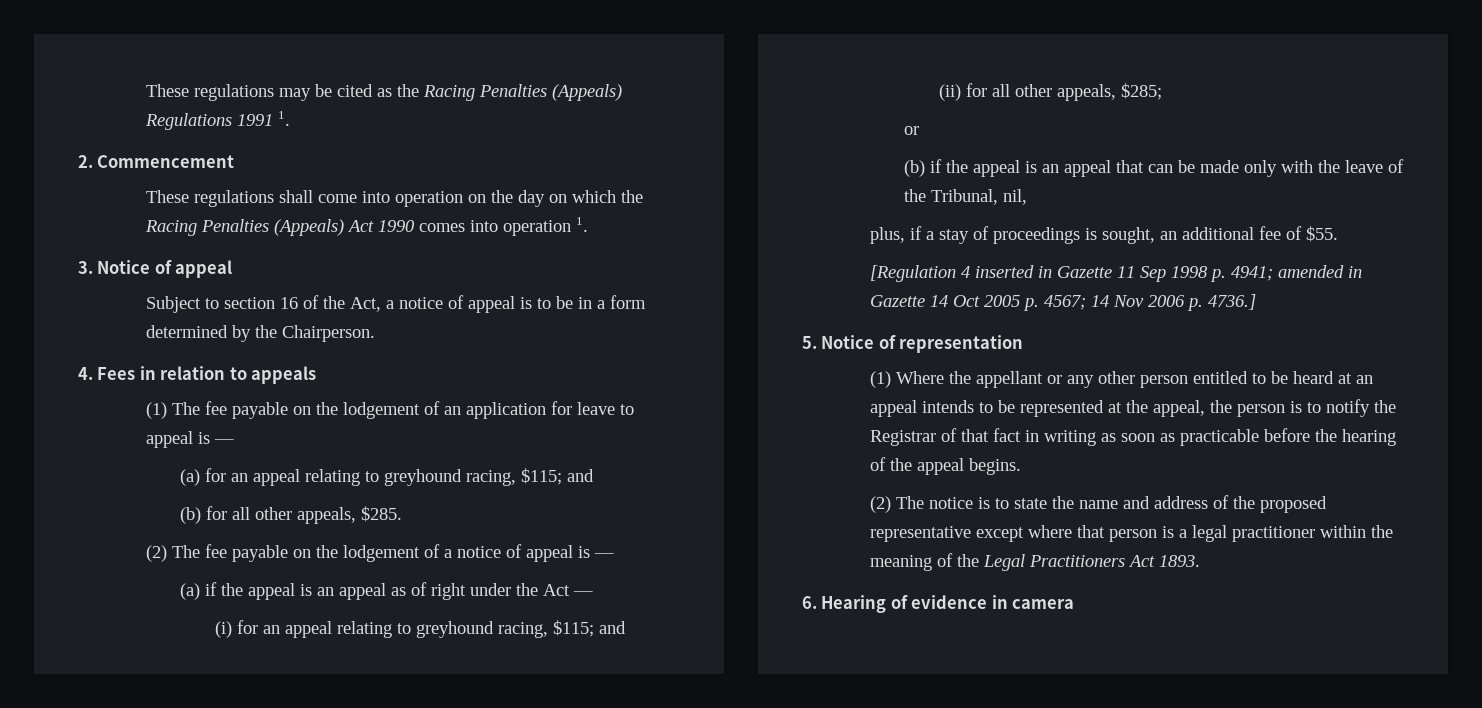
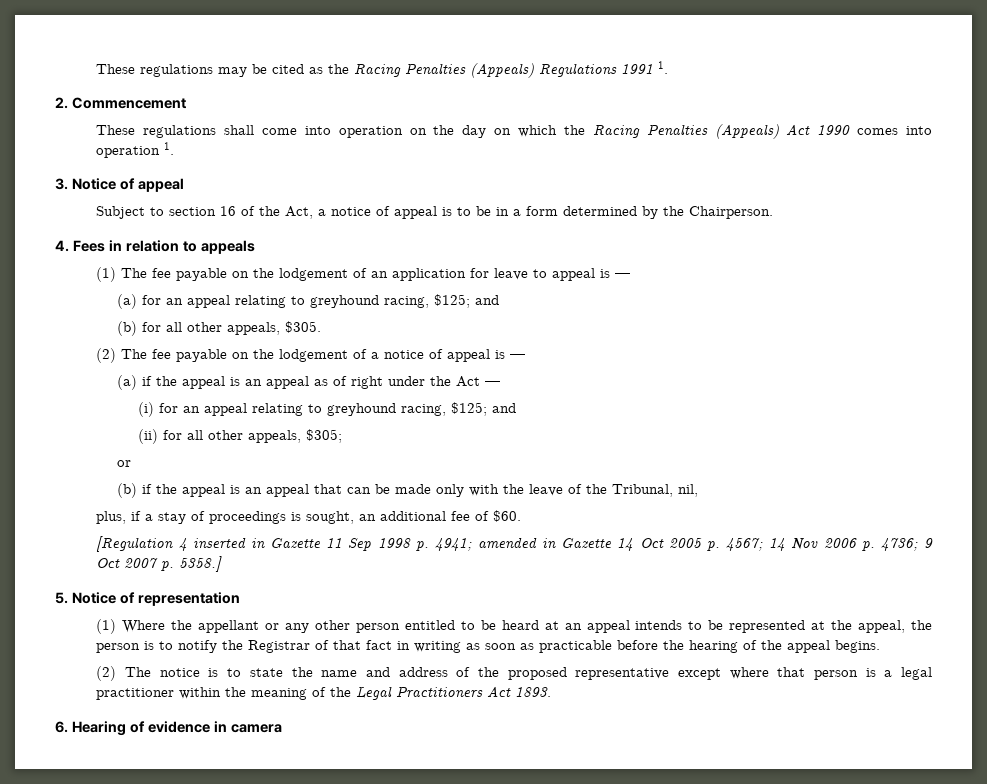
- (a) for an appeal relating to greyhound racing, $115; and
+ (a) for an appeal relating to greyhound racing, $125; and
- (b) for all other appeals, $285.
+ (b) for all other appeals, $305.
- (i) for an appeal relating to greyhound racing, $115; and
+ (i) for an appeal relating to greyhound racing, $125; and
- (ii) for all other appeals, $285;
+ (ii) for all other appeals, $305;
- plus, if a stay of proceedings is sought, an additional fee of $55.
+ plus, if a stay of proceedings is sought, an additional fee of $60.
- [Regulation 4 inserted in Gazette 11 Sep 1998 p. 4941; amended in Gazette 14 Oct 2005 p. 4567; 14 Nov 2006 p. 4736.]
+ [Regulation 4 inserted in Gazette 11 Sep 1998 p. 4941; amended in Gazette 14 Oct 2005 p. 4567; 14 Nov 2006 p. 4736; 9 Oct 2007 p. 5358.]

